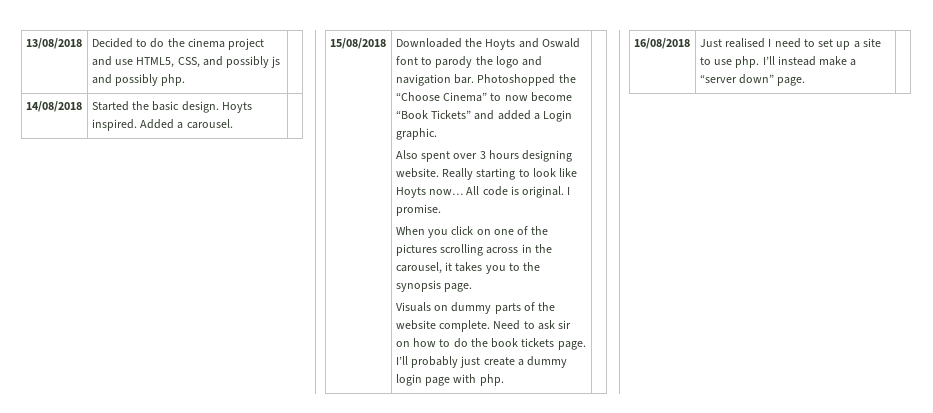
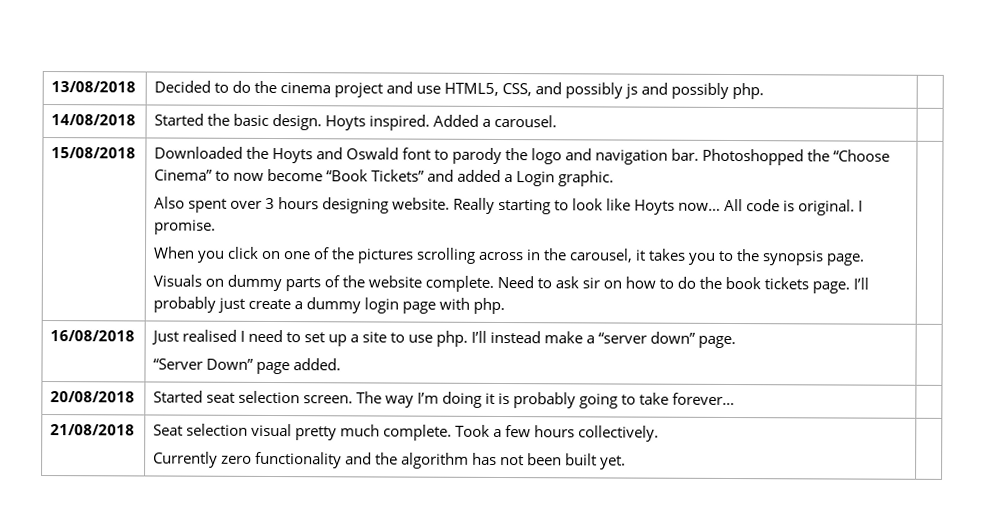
- 16/08/2018 | Just realised I need to set up a site to use php. I’ll instead make a “server down” page. |
+ 16/08/2018 | Just realised I need to set up a site to use php. I’ll instead make a “server down” page.
+ “Server Down” page added. |
+ 20/08/2018 | Started seat selection screen. The way I’m doing it is probably going to take forever… |
+ 21/08/2018 | Seat selection visual pretty much complete. Took a few hours collectively.
+ Currently zero functionality and the algorithm has not been built yet. |

